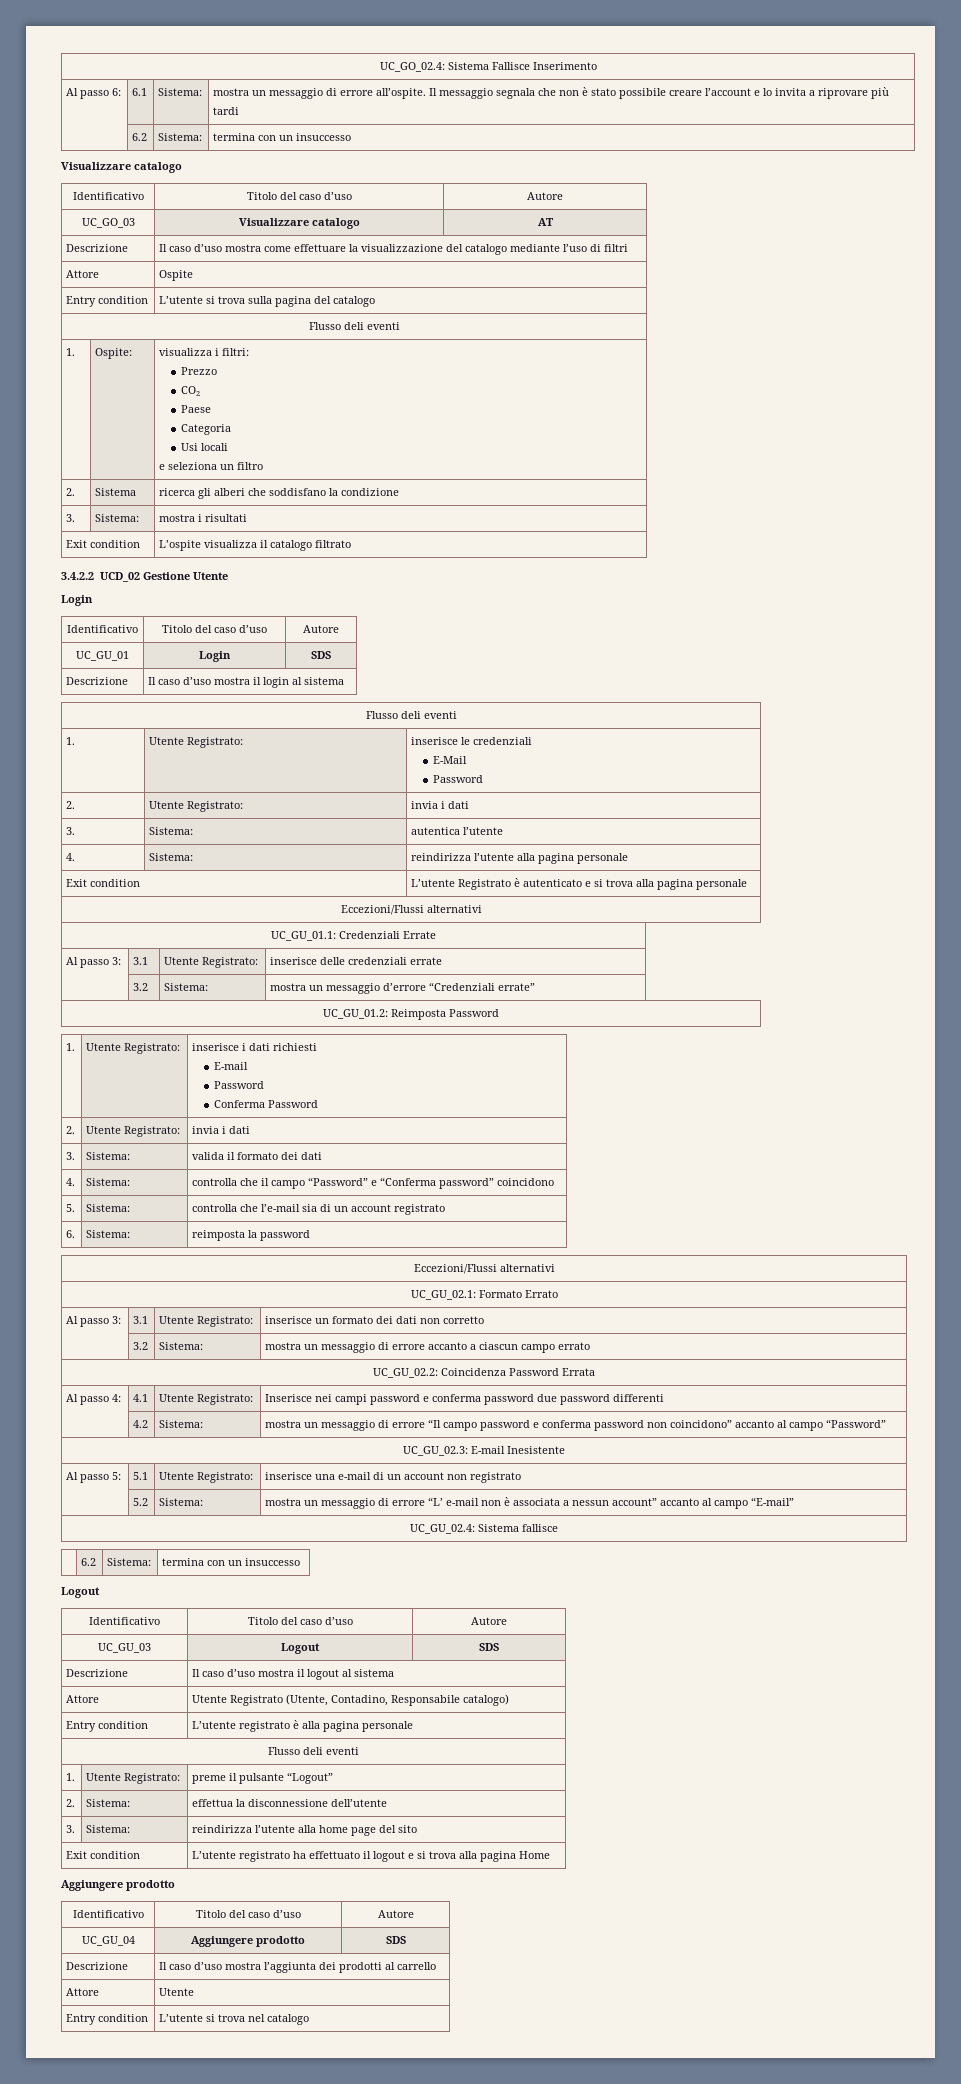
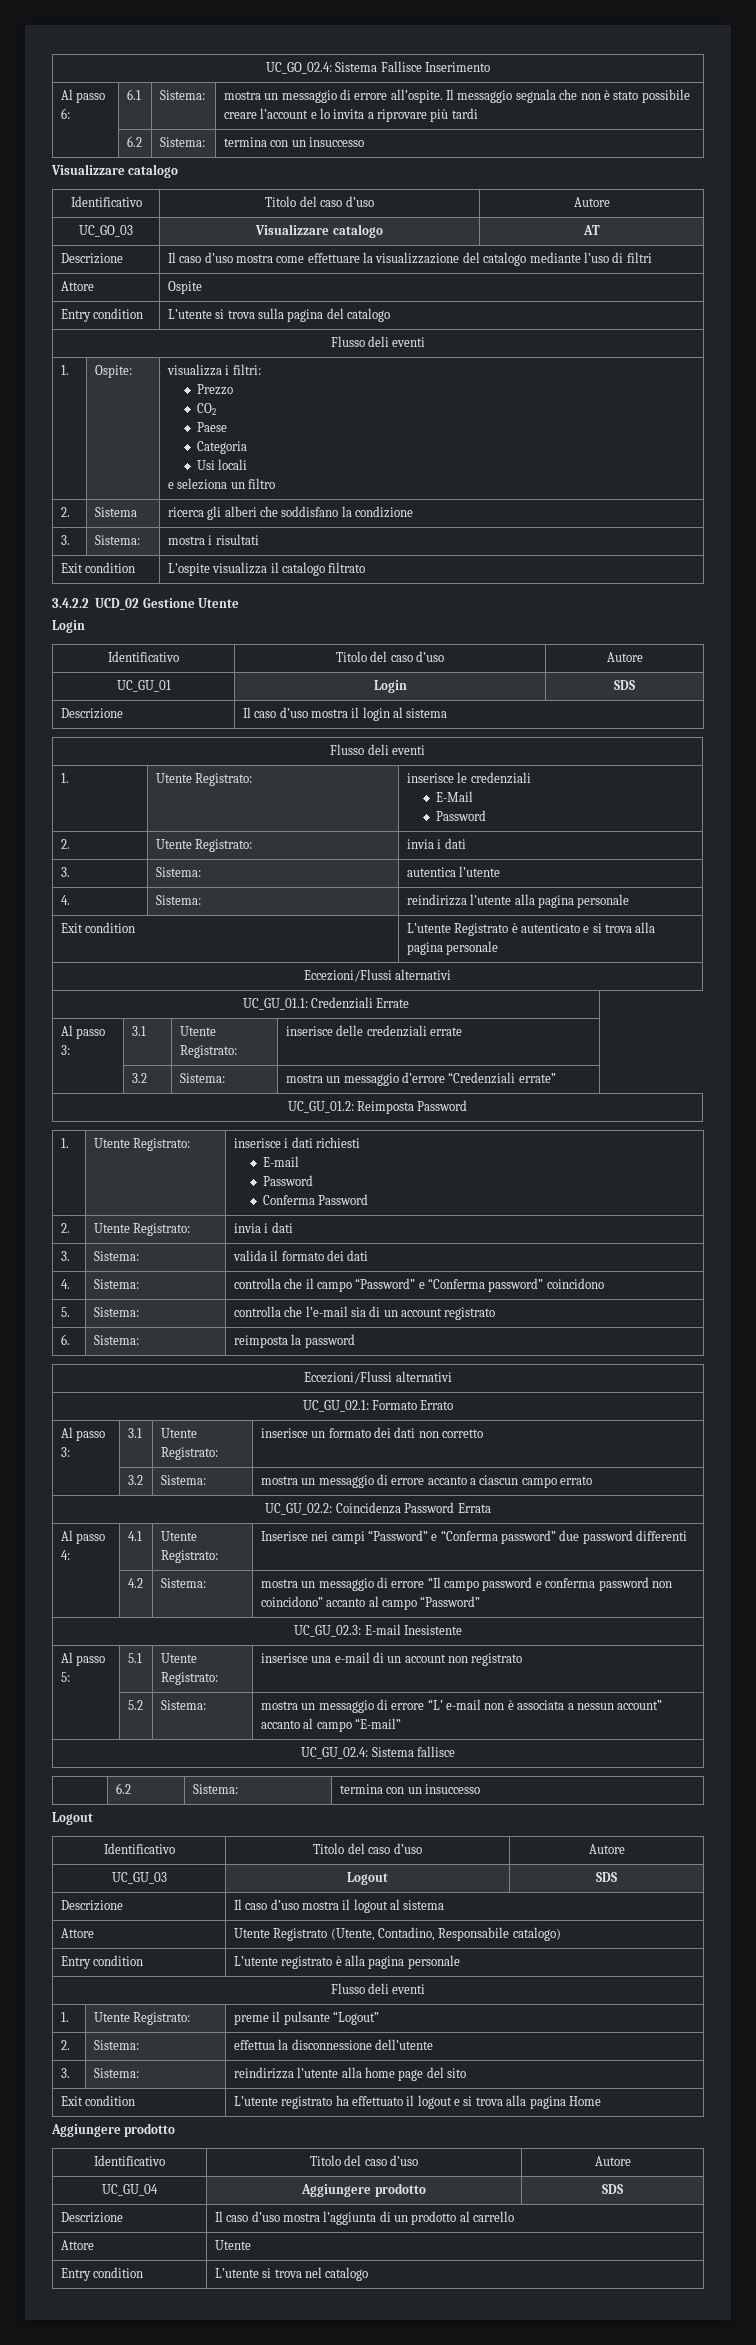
- Al passo 4: | 4.1 | Utente Registrato: | Inserisce nei campi password e conferma password due password differenti
+ Al passo 4: | 4.1 | Utente Registrato: | Inserisce nei campi “Password” e “Conferma password” due password differenti
- Descrizione | Il caso d’uso mostra l’aggiunta dei prodotti al carrello
+ Descrizione | Il caso d’uso mostra l’aggiunta di un prodotto al carrello

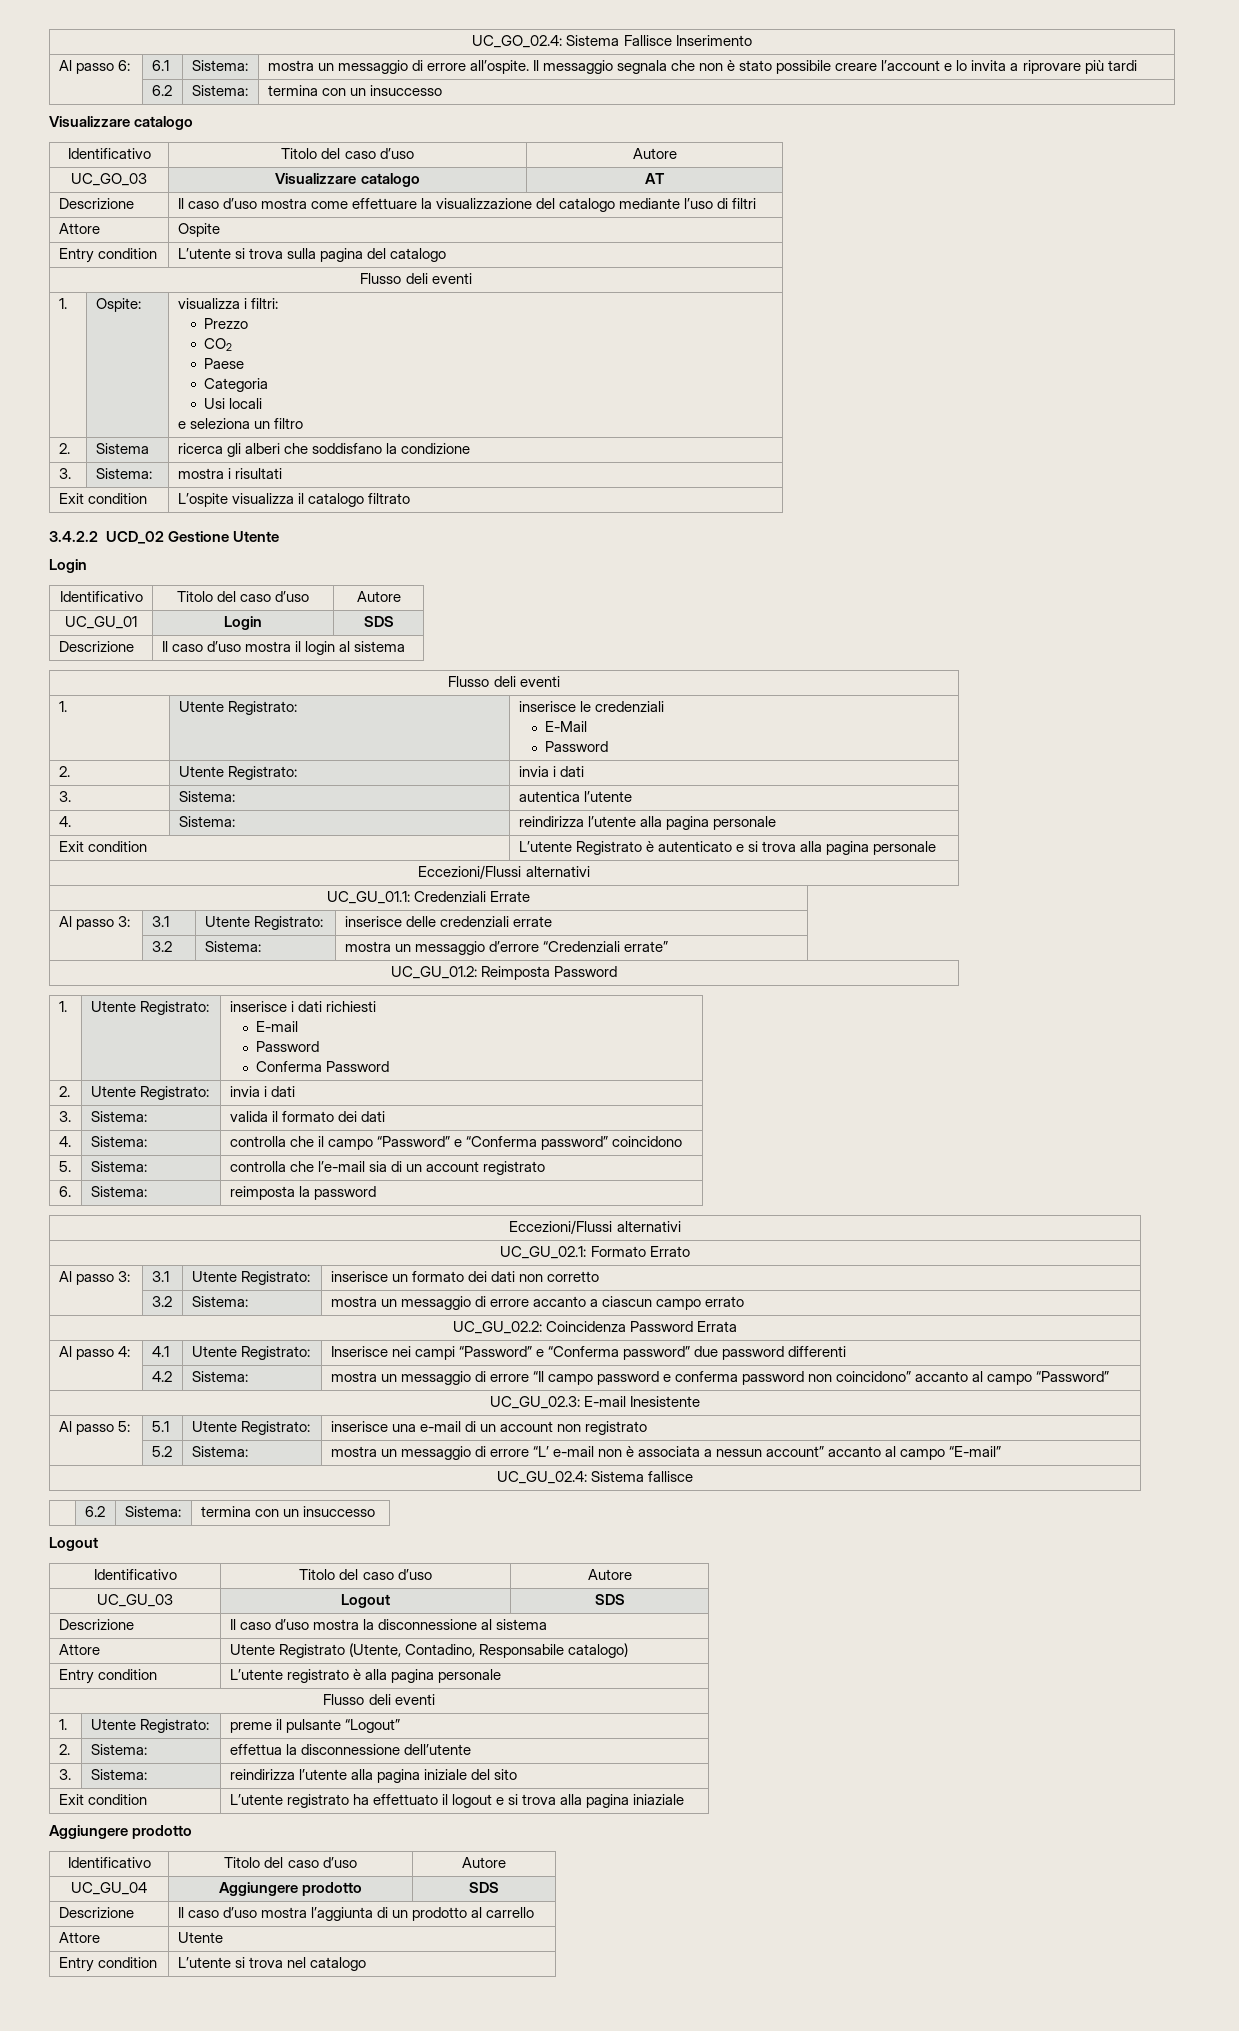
- Descrizione | Il caso d’uso mostra il logout al sistema
+ Descrizione | Il caso d’uso mostra la disconnessione al sistema
- 3. | Sistema: | reindirizza l’utente alla home page del sito
+ 3. | Sistema: | reindirizza l’utente alla pagina iniziale del sito
- Exit condition | L’utente registrato ha effettuato il logout e si trova alla pagina Home
+ Exit condition | L’utente registrato ha effettuato il logout e si trova alla pagina iniaziale

